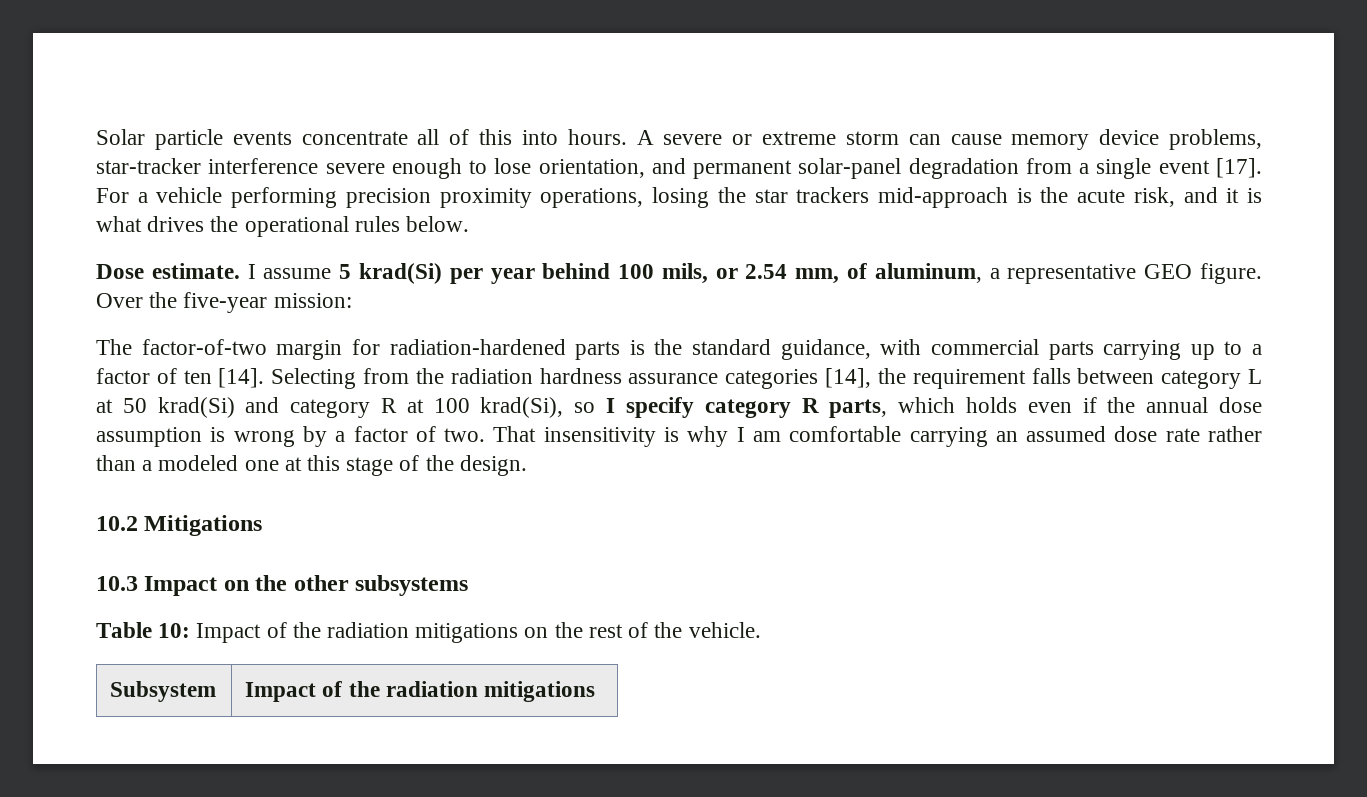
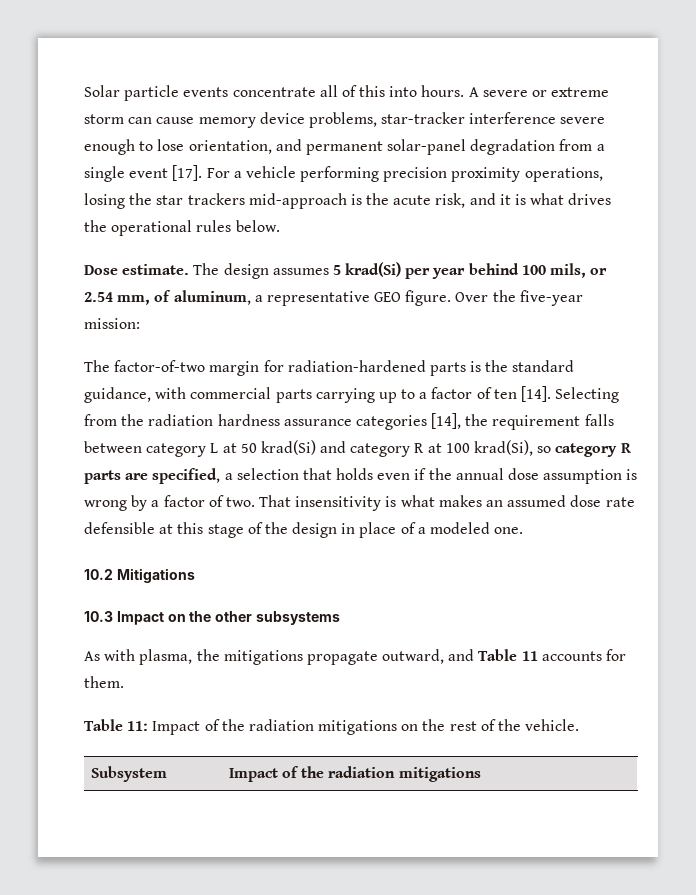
- I assume 5 krad(Si) per year behind 100 mils, or 2.54 mm, of aluminum, a representative GEO figure.
+ The design assumes 5 krad(Si) per year behind 100 mils, or 2.54 mm, of aluminum, a representative GEO figure.
- Selecting from the radiation hardness assurance categories [14], the requirement falls between category L at 50 krad(Si) and category R at 100 krad(Si), so I specify category R parts, which holds even if the annual dose assumption is wrong by a factor of two.
+ Selecting from the radiation hardness assurance categories [14], the requirement falls between category L at 50 krad(Si) and category R at 100 krad(Si), so category R parts are specified, a selection that holds even if the annual dose assumption is wrong by a factor of two.
- That insensitivity is why I am comfortable carrying an assumed dose rate rather than a modeled one at this stage of the design.
+ That insensitivity is what makes an assumed dose rate defensible at this stage of the design in place of a modeled one.
- Table 10: Impact of the radiation mitigations on the rest of the vehicle.
+ As with plasma, the mitigations propagate outward, and Table 11 accounts for them.
+ Table 11: Impact of the radiation mitigations on the rest of the vehicle.

